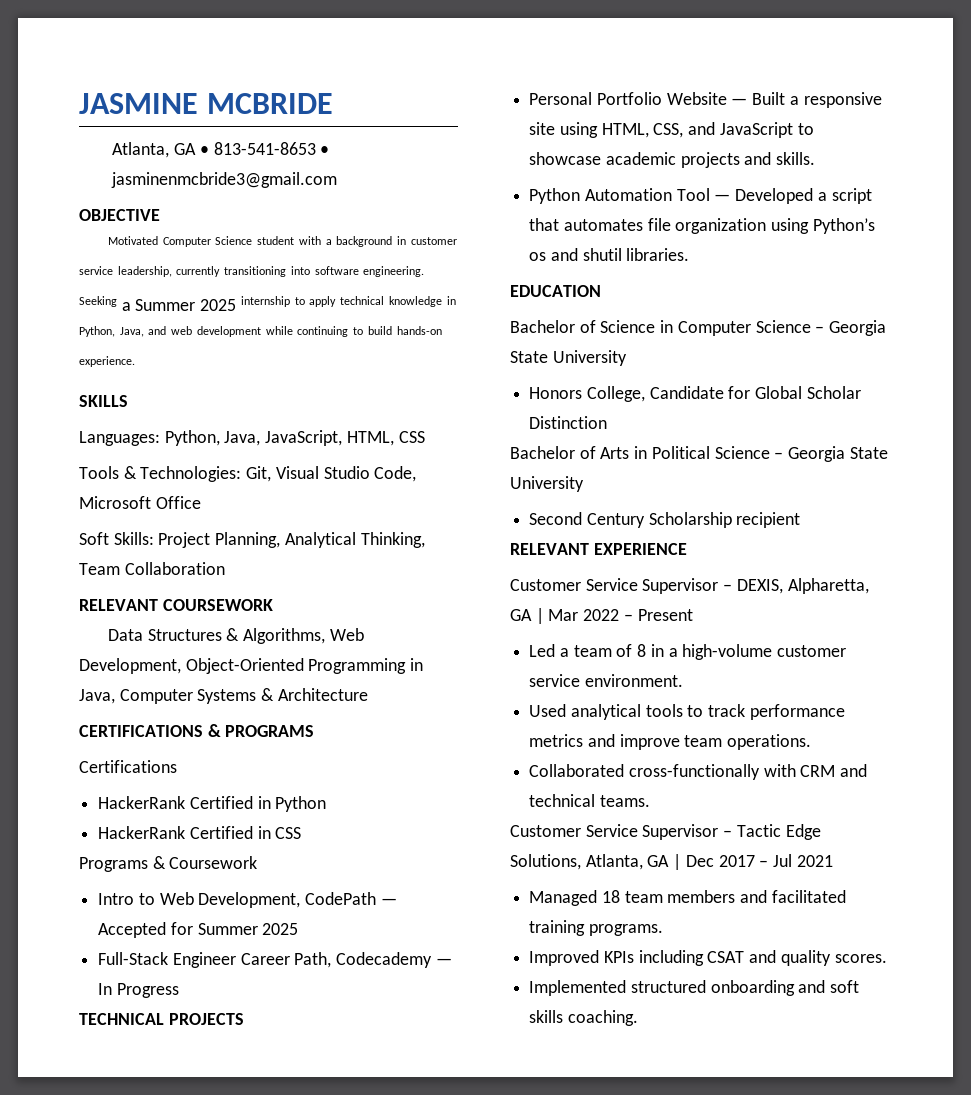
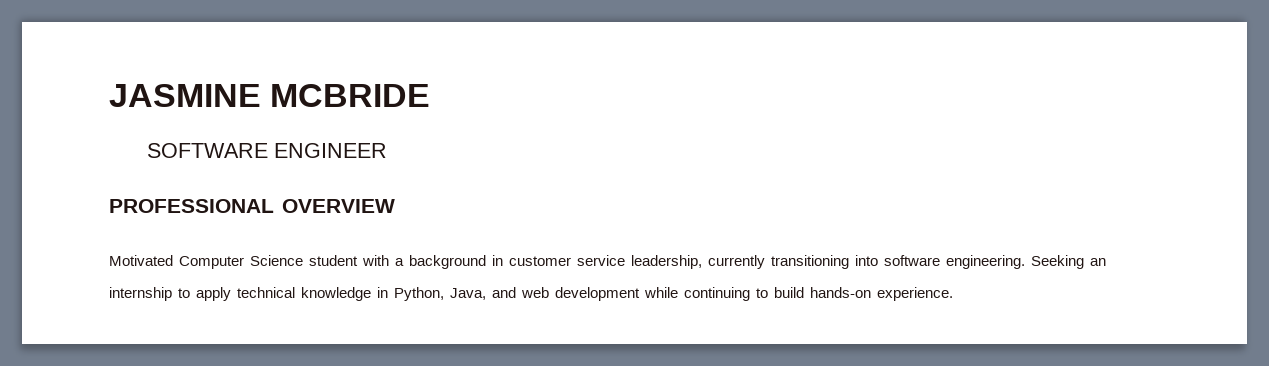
- Atlanta, GA • 813-541-8653 • jasminenmcbride3@gmail.com
- OBJECTIVE
+ SOFTWARE ENGINEER
+ PROFESSIONAL OVERVIEW
- Seeking a Summer 2025 internship to apply technical knowledge in Python, Java, and web development while continuing to build hands-on experience.
+ Seeking an internship to apply technical knowledge in Python, Java, and web development while continuing to build hands-on experience.
- SKILLS
- Languages: Python, Java, JavaScript, HTML, CSS
- Tools & Technologies: Git, Visual Studio Code, Microsoft Office
- Soft Skills: Project Planning, Analytical Thinking, Team Collaboration
- RELEVANT COURSEWORK
- Data Structures & Algorithms, Web Development, Object-Oriented Programming in Java, Computer Systems & Architecture
- CERTIFICATIONS & PROGRAMS
- Certifications
- HackerRank Certified in Python
- HackerRank Certified in CSS
- Programs & Coursework
- Intro to Web Development, CodePath — Accepted for Summer 2025
- Full-Stack Engineer Career Path, Codecademy — In Progress
- TECHNICAL PROJECTS
- Personal Portfolio Website — Built a responsive site using HTML, CSS, and JavaScript to showcase academic projects and skills.
- Python Automation Tool — Developed a script that automates file organization using Python’s os and shutil libraries.
- EDUCATION
- Bachelor of Science in Computer Science – Georgia State University
- Honors College, Candidate for Global Scholar Distinction
- Bachelor of Arts in Political Science – Georgia State University
- Second Century Scholarship recipient
- RELEVANT EXPERIENCE
- Customer Service Supervisor – DEXIS, Alpharetta, GA | Mar 2022 – Present
- Led a team of 8 in a high-volume customer service environment.
- Used analytical tools to track performance metrics and improve team operations.
- Collaborated cross-functionally with CRM and technical teams.
- Customer Service Supervisor – Tactic Edge Solutions, Atlanta, GA | Dec 2017 – Jul 2021
- Managed 18 team members and facilitated training programs.
- Improved KPIs including CSAT and quality scores.
- Implemented structured onboarding and soft skills coaching.

